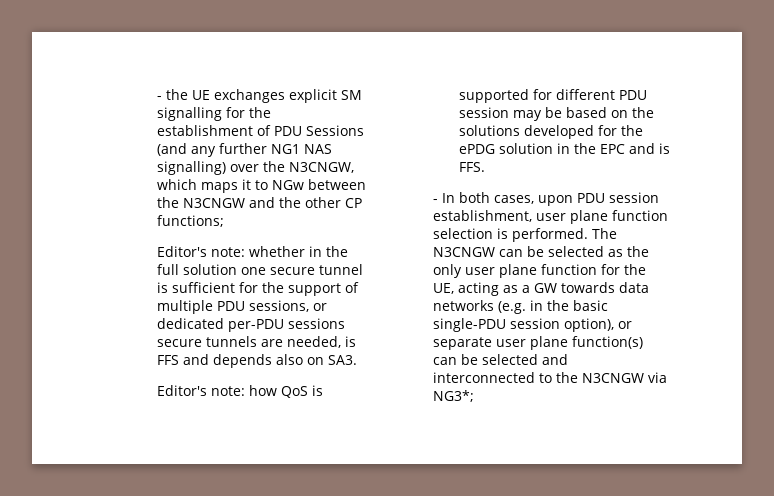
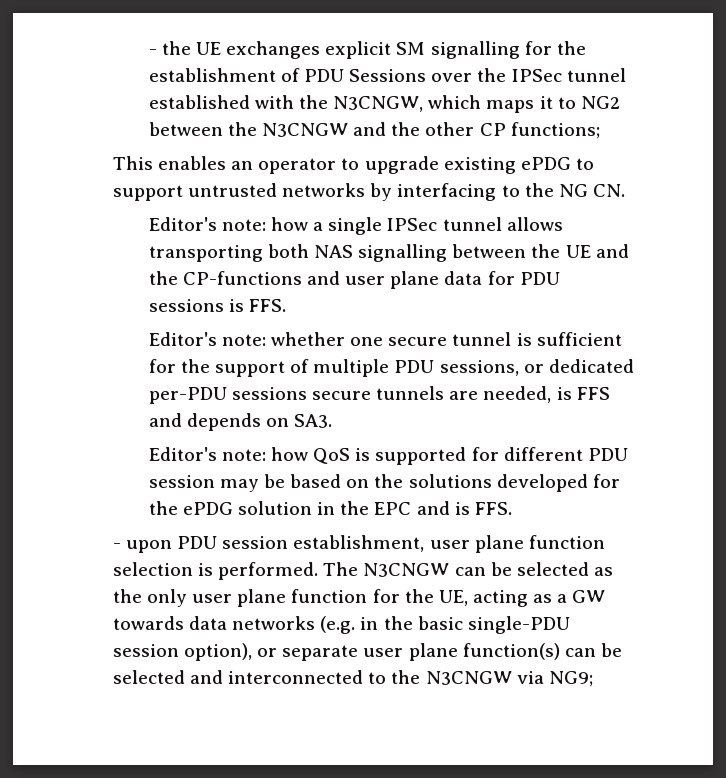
- - the UE exchanges explicit SM signalling for the establishment of PDU Sessions (and any further NG1 NAS signalling) over the N3CNGW, which maps it to NGw between the N3CNGW and the other CP functions;
+ - the UE exchanges explicit SM signalling for the establishment of PDU Sessions over the IPSec tunnel established with the N3CNGW, which maps it to NG2 between the N3CNGW and the other CP functions;
+ This enables an operator to upgrade existing ePDG to support untrusted networks by interfacing to the NG CN.
+ Editor's note: how a single IPSec tunnel allows transporting both NAS signalling between the UE and the CP-functions and user plane data for PDU sessions is FFS.
- Editor's note: whether in the full solution one secure tunnel is sufficient for the support of multiple PDU sessions, or dedicated per-PDU sessions secure tunnels are needed, is FFS and depends also on SA3.
+ Editor's note: whether one secure tunnel is sufficient for the support of multiple PDU sessions, or dedicated per-PDU sessions secure tunnels are needed, is FFS and depends on SA3.
- - In both cases, upon PDU session establishment, user plane function selection is performed.
+ - upon PDU session establishment, user plane function selection is performed.
- The N3CNGW can be selected as the only user plane function for the UE, acting as a GW towards data networks (e.g. in the basic single-PDU session option), or separate user plane function(s) can be selected and interconnected to the N3CNGW via NG3*;
+ The N3CNGW can be selected as the only user plane function for the UE, acting as a GW towards data networks (e.g. in the basic single-PDU session option), or separate user plane function(s) can be selected and interconnected to the N3CNGW via NG9;

